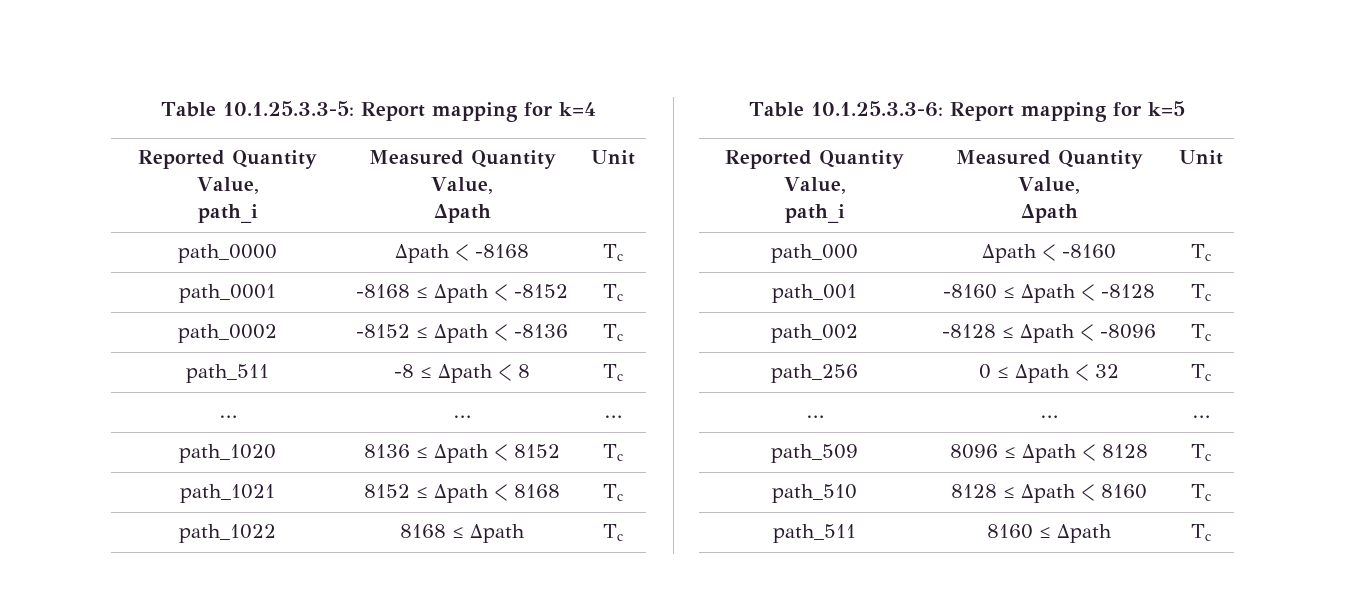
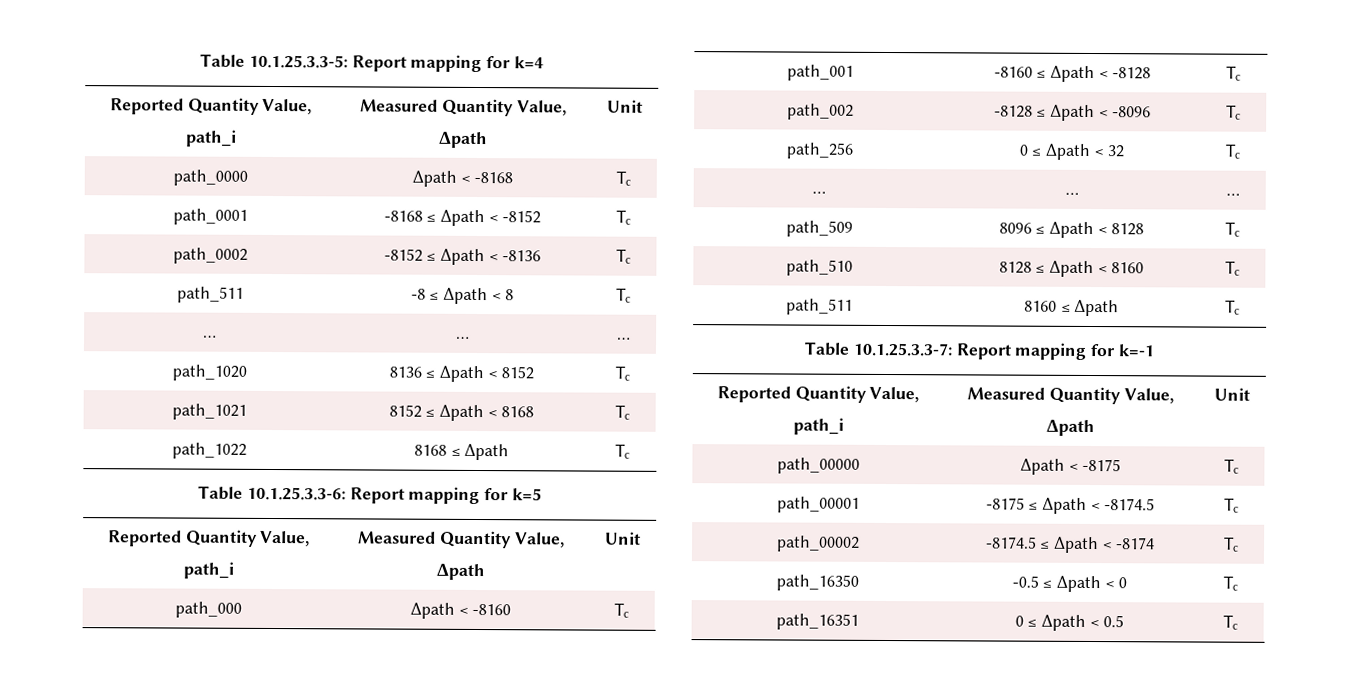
+ Table 10.1.25.3.3-7: Report mapping for k=-1
+ Reported Quantity Value,
+ path_i | Measured Quantity Value,
+ Δpath | Unit
+ path_00000 | Δpath < -8175 | Tc
+ path_00001 | -8175 ≤ Δpath < -8174.5 | Tc
+ path_00002 | -8174.5 ≤ Δpath < -8174 | Tc
+ path_16350 | -0.5 ≤ Δpath < 0 | Tc
+ path_16351 | 0 ≤ Δpath < 0.5 | Tc

